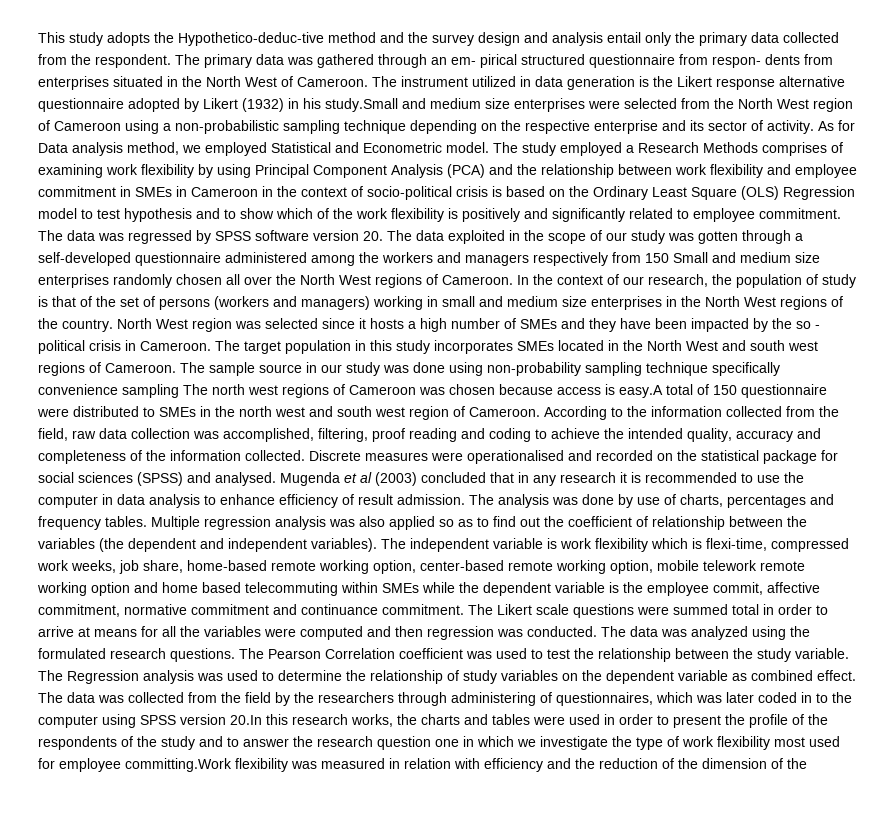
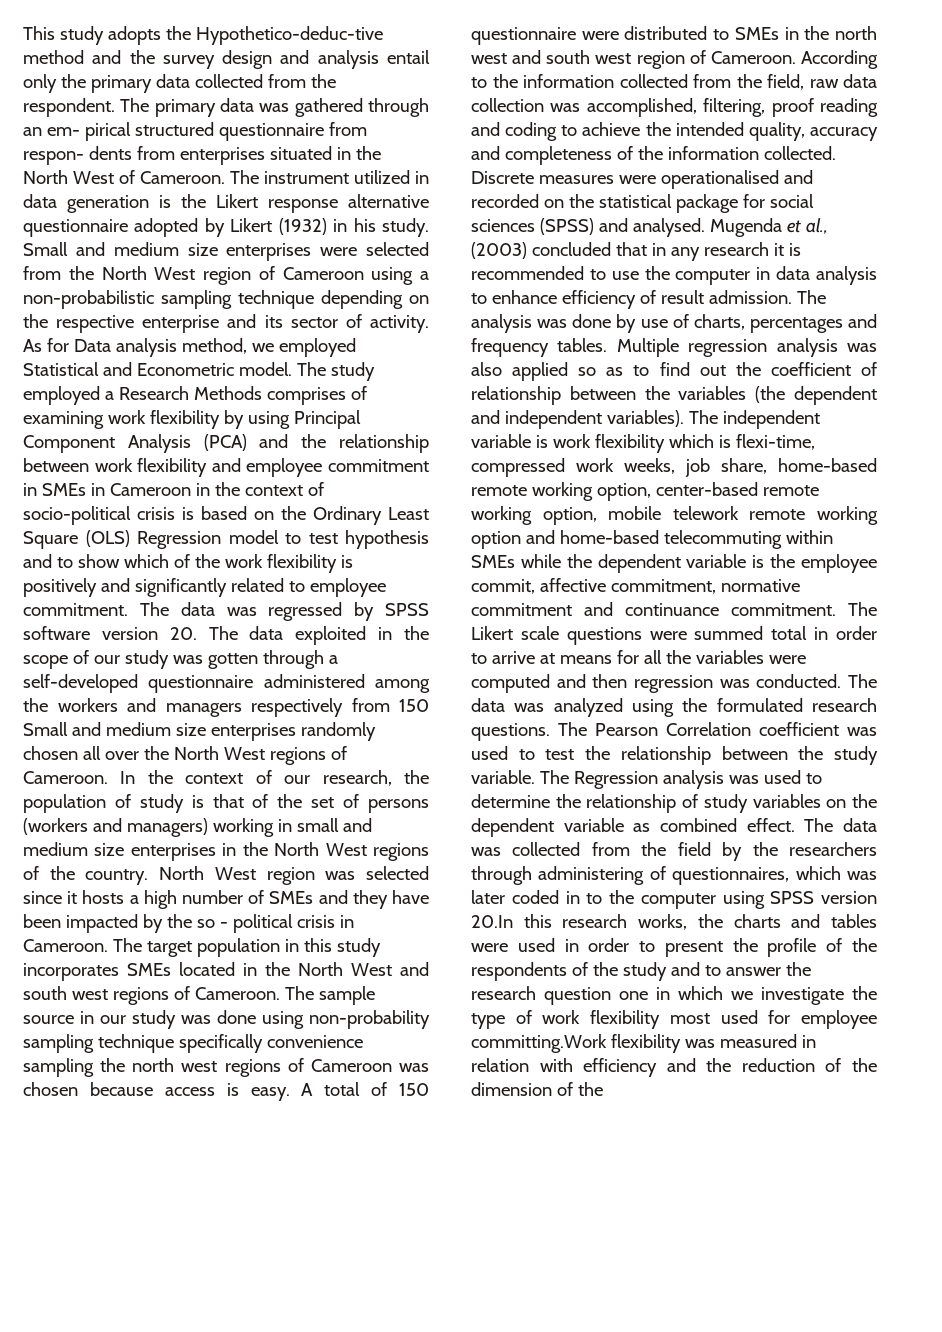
- The instrument utilized in data generation is the Likert response alternative questionnaire adopted by Likert (1932) in his study.Small and medium size enterprises were selected from the North West region of Cameroon using a non-probabilistic sampling technique depending on the respective enterprise and its sector of activity.
+ The instrument utilized in data generation is the Likert response alternative questionnaire adopted by Likert (1932) in his study. Small and medium size enterprises were selected from the North West region of Cameroon using a non-probabilistic sampling technique depending on the respective enterprise and its sector of activity.
- The sample source in our study was done using non-probability sampling technique specifically convenience sampling The north west regions of Cameroon was chosen because access is easy.A total of 150 questionnaire were distributed to SMEs in the north west and south west region of Cameroon.
+ The sample source in our study was done using non-probability sampling technique specifically convenience sampling the north west regions of Cameroon was chosen because access is easy. A total of 150 questionnaire were distributed to SMEs in the north west and south west region of Cameroon.
- Mugenda et al (2003) concluded that in any research it is recommended to use the computer in data analysis to enhance efficiency of result admission.
+ Mugenda et al., (2003) concluded that in any research it is recommended to use the computer in data analysis to enhance efficiency of result admission.
- The independent variable is work flexibility which is flexi-time, compressed work weeks, job share, home-based remote working option, center-based remote working option, mobile telework remote working option and home based telecommuting within SMEs while the dependent variable is the employee commit, affective commitment, normative commitment and continuance commitment.
+ The independent variable is work flexibility which is flexi-time, compressed work weeks, job share, home-based remote working option, center-based remote working option, mobile telework remote working option and home-based telecommuting within SMEs while the dependent variable is the employee commit, affective commitment, normative commitment and continuance commitment.

